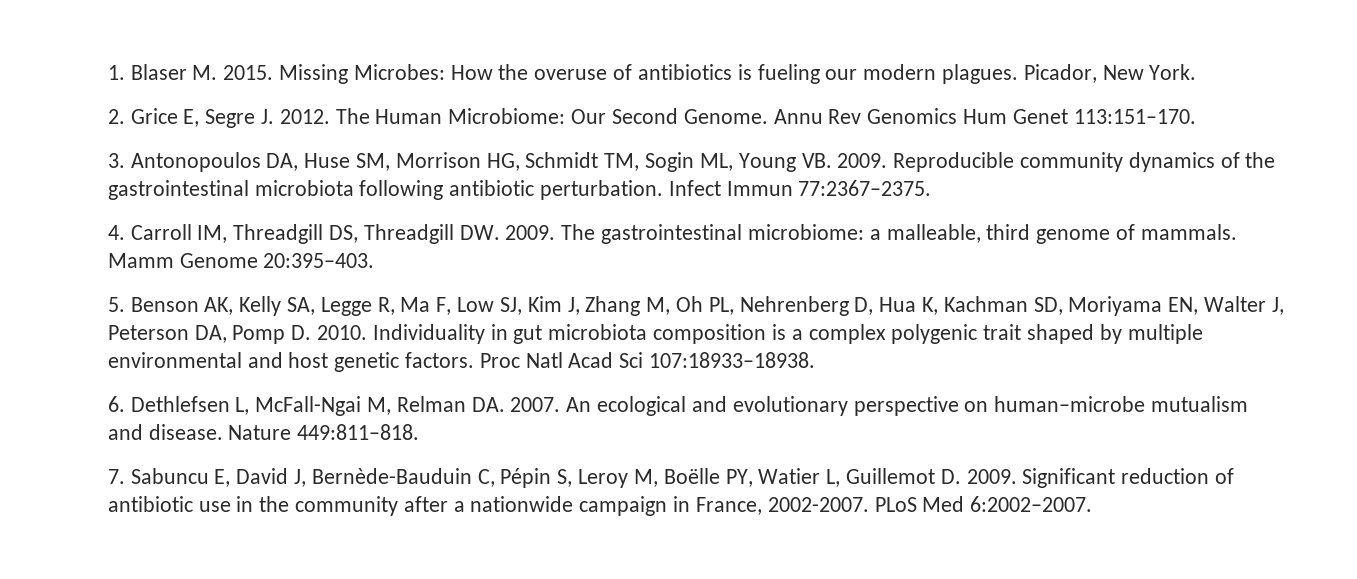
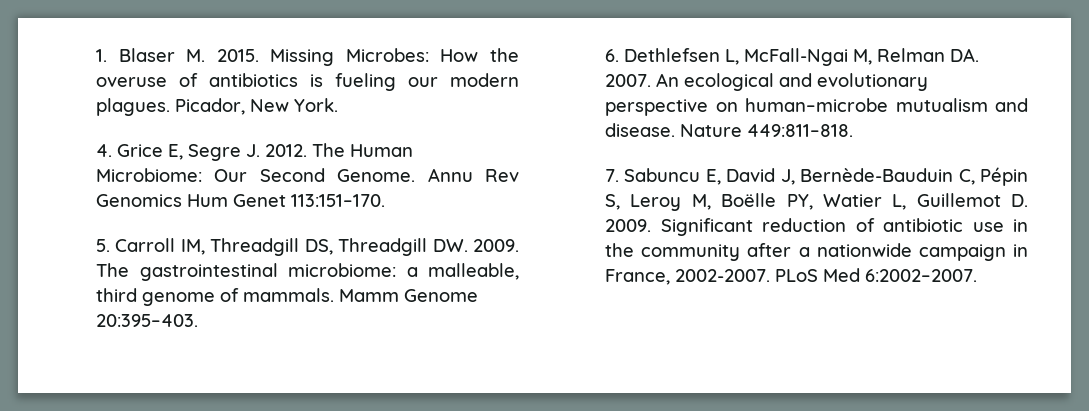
- 2. Grice E, Segre J. 2012.
+ 4. Grice E, Segre J. 2012.
- 3. Antonopoulos DA, Huse SM, Morrison HG, Schmidt TM, Sogin ML, Young VB. 2009. Reproducible community dynamics of the gastrointestinal microbiota following antibiotic perturbation. Infect Immun 77:2367–2375.
- 4. Carroll IM, Threadgill DS, Threadgill DW. 2009.
+ 5. Carroll IM, Threadgill DS, Threadgill DW. 2009.
- 5. Benson AK, Kelly SA, Legge R, Ma F, Low SJ, Kim J, Zhang M, Oh PL, Nehrenberg D, Hua K, Kachman SD, Moriyama EN, Walter J, Peterson DA, Pomp D. 2010. Individuality in gut microbiota composition is a complex polygenic trait shaped by multiple environmental and host genetic factors. Proc Natl Acad Sci 107:18933–18938.

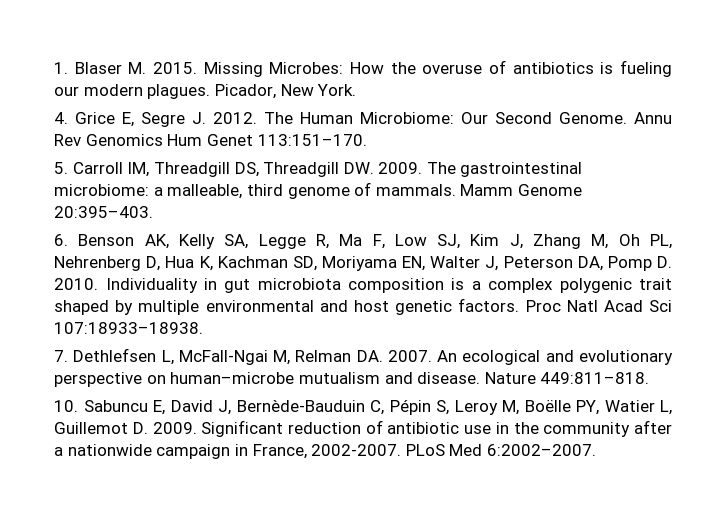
- 6. Dethlefsen L, McFall-Ngai M, Relman DA. 2007.
+ 6. Benson AK, Kelly SA, Legge R, Ma F, Low SJ, Kim J, Zhang M, Oh PL, Nehrenberg D, Hua K, Kachman SD, Moriyama EN, Walter J, Peterson DA, Pomp D. 2010. Individuality in gut microbiota composition is a complex polygenic trait shaped by multiple environmental and host genetic factors. Proc Natl Acad Sci 107:18933–18938.
+ 7. Dethlefsen L, McFall-Ngai M, Relman DA. 2007.
- 7. Sabuncu E, David J, Bernède-Bauduin C, Pépin S, Leroy M, Boëlle PY, Watier L, Guillemot D. 2009.
+ 10. Sabuncu E, David J, Bernède-Bauduin C, Pépin S, Leroy M, Boëlle PY, Watier L, Guillemot D. 2009.

